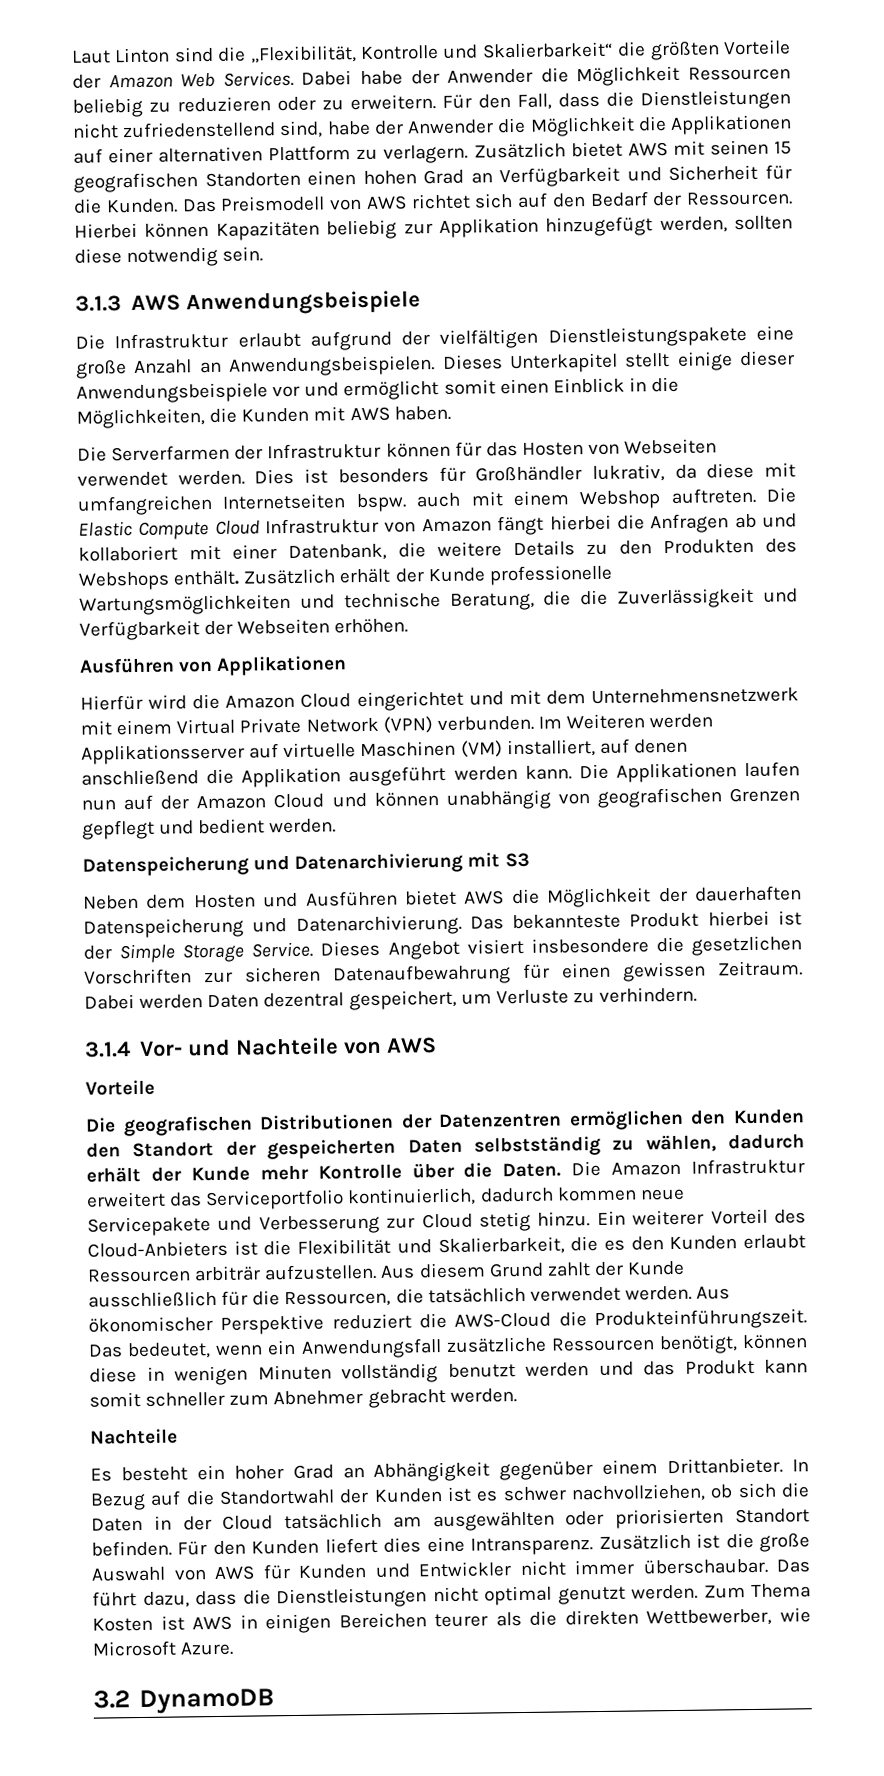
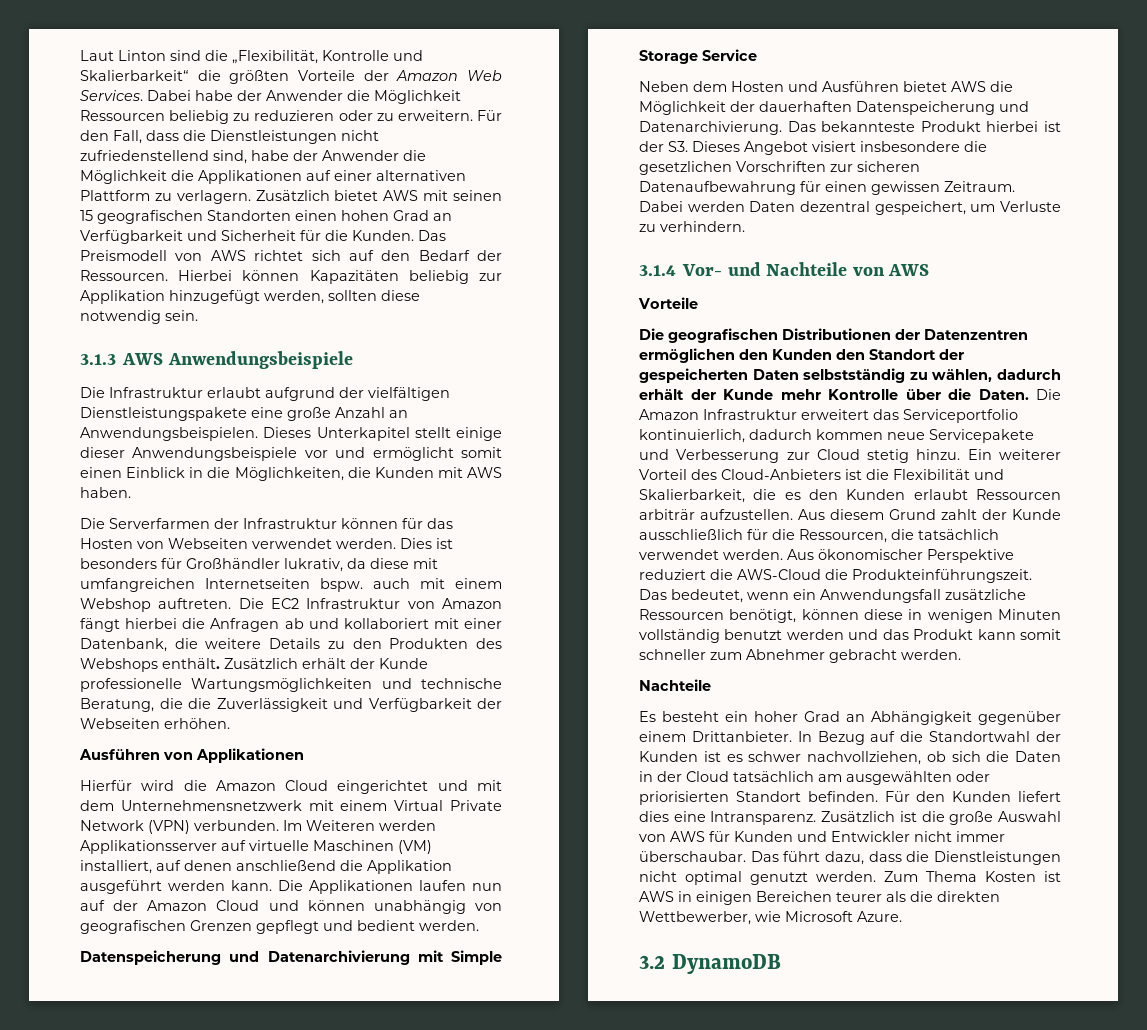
- Die Elastic Compute Cloud Infrastruktur von Amazon fängt hierbei die Anfragen ab und kollaboriert mit einer Datenbank, die weitere Details zu den Produkten des Webshops enthält.
+ Die EC2 Infrastruktur von Amazon fängt hierbei die Anfragen ab und kollaboriert mit einer Datenbank, die weitere Details zu den Produkten des Webshops enthält.
- Datenspeicherung und Datenarchivierung mit S3
+ Datenspeicherung und Datenarchivierung mit Simple Storage Service
- Das bekannteste Produkt hierbei ist der Simple Storage Service. Dieses Angebot visiert insbesondere die gesetzlichen Vorschriften zur sicheren Datenaufbewahrung für einen gewissen Zeitraum.
+ Das bekannteste Produkt hierbei ist der S3. Dieses Angebot visiert insbesondere die gesetzlichen Vorschriften zur sicheren Datenaufbewahrung für einen gewissen Zeitraum.

